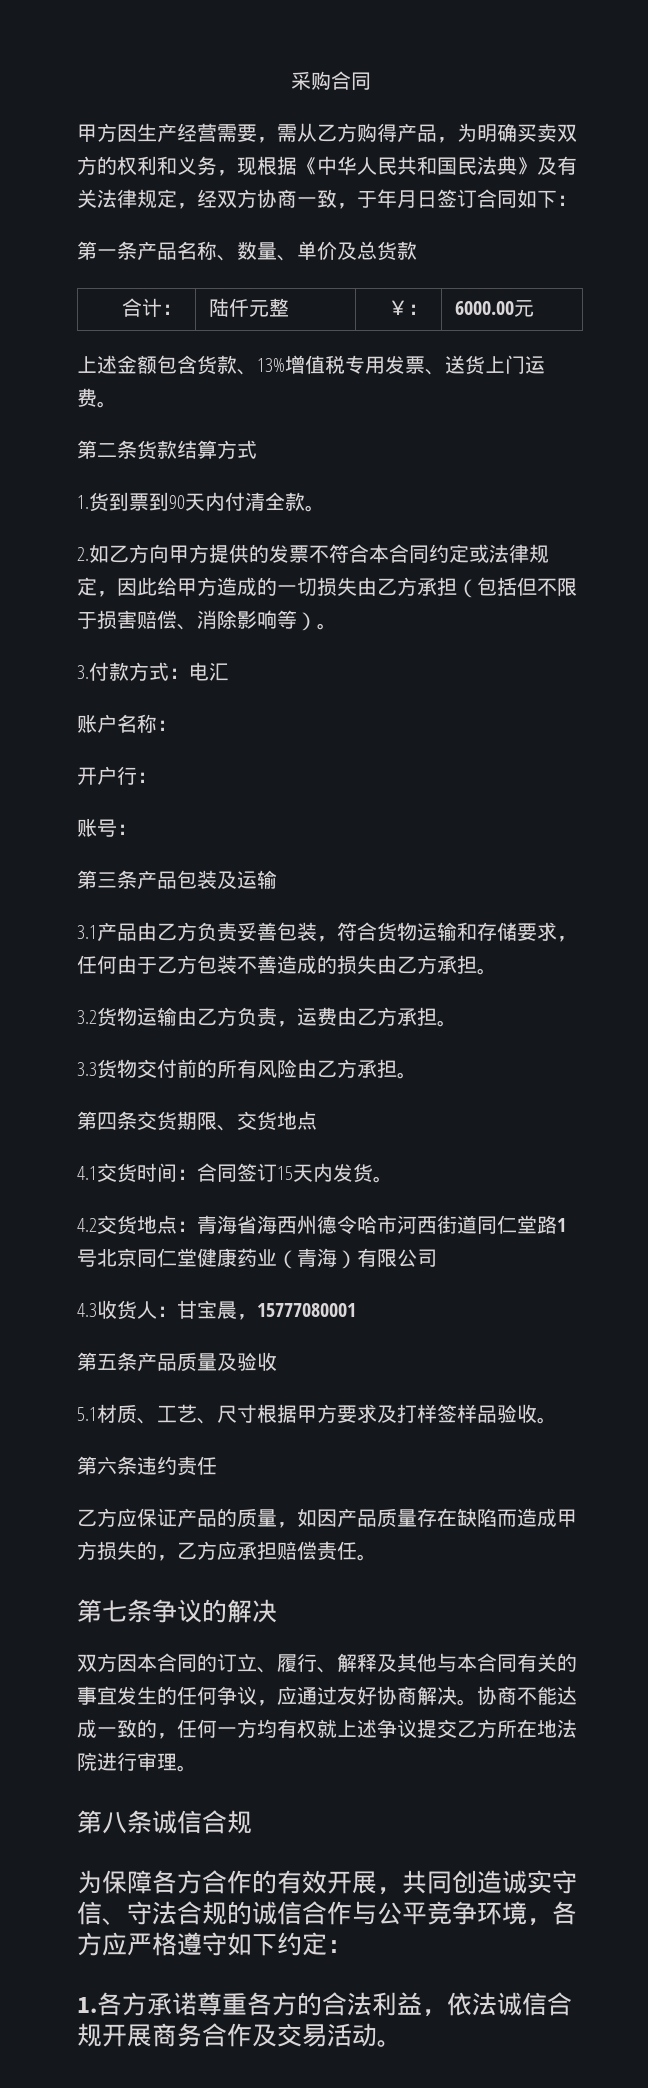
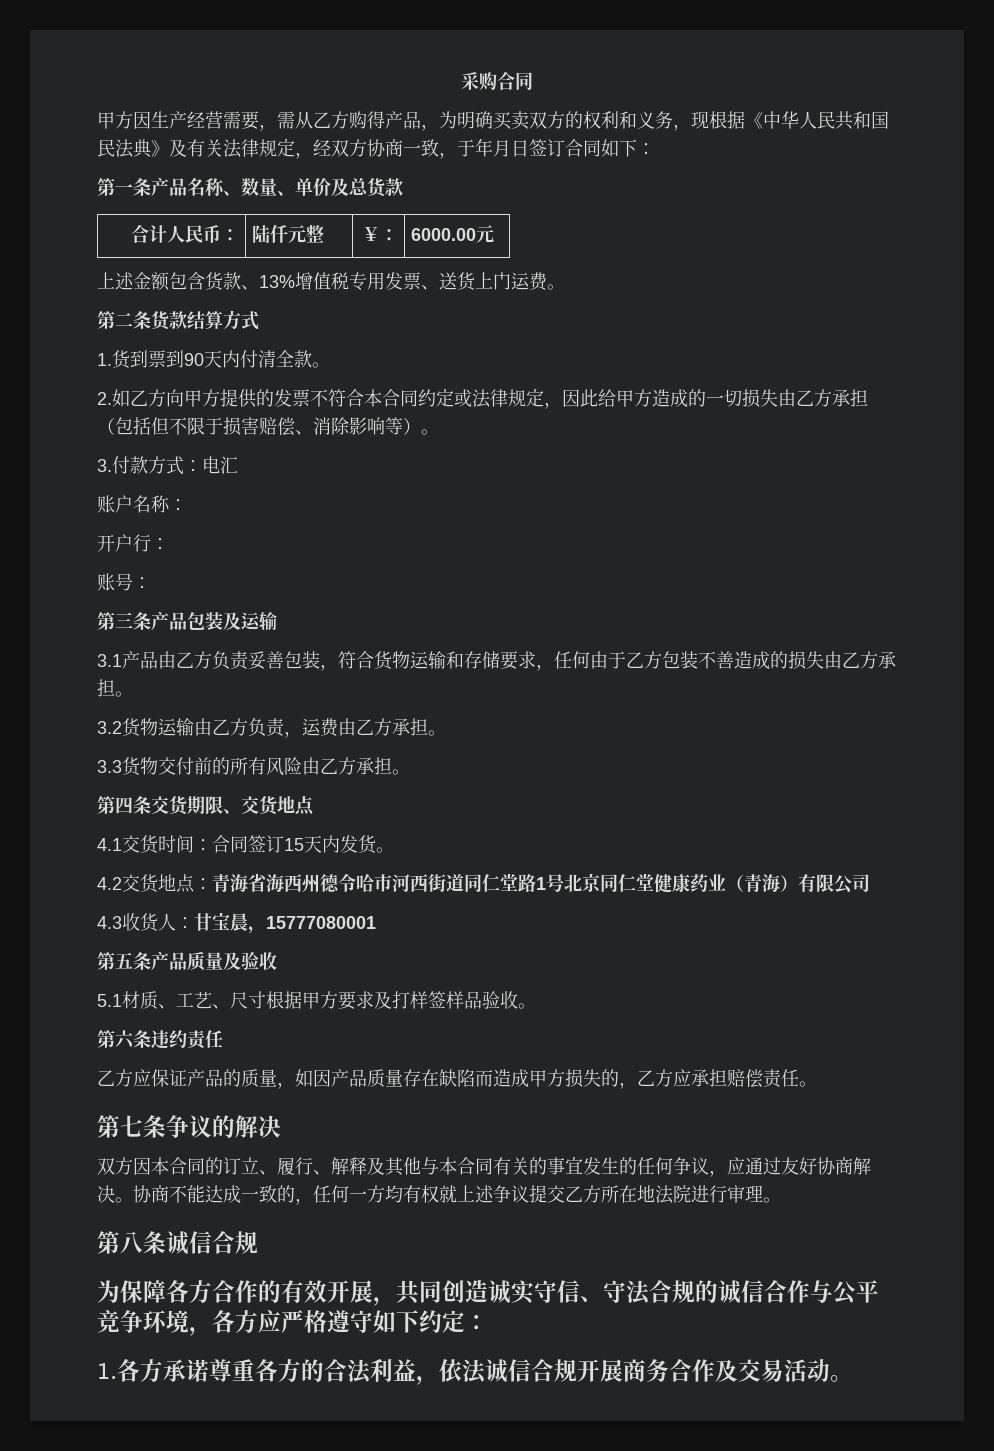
- 合计： | 陆仟元整 | ￥： | 6000.00元
+ 合计人民币： | 陆仟元整 | ￥： | 6000.00元

